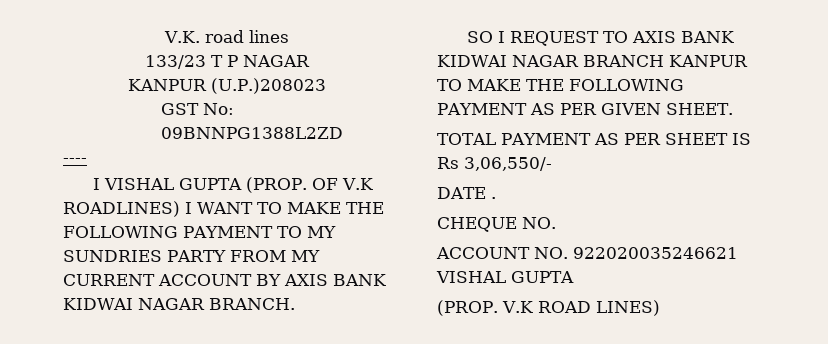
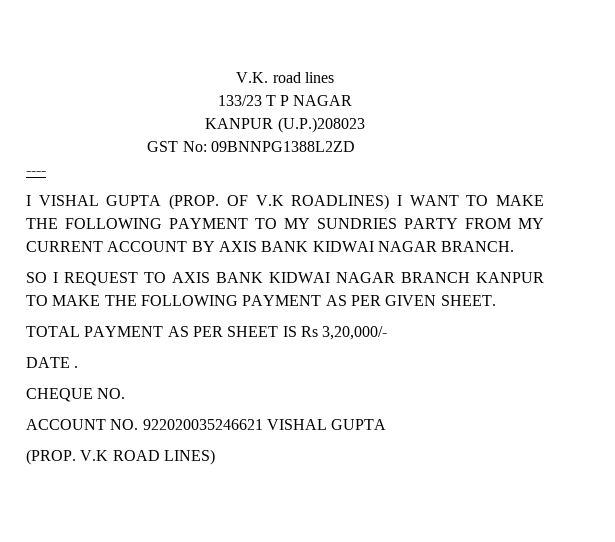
- TOTAL PAYMENT AS PER SHEET IS Rs 3,06,550/-
+ TOTAL PAYMENT AS PER SHEET IS Rs 3,20,000/-

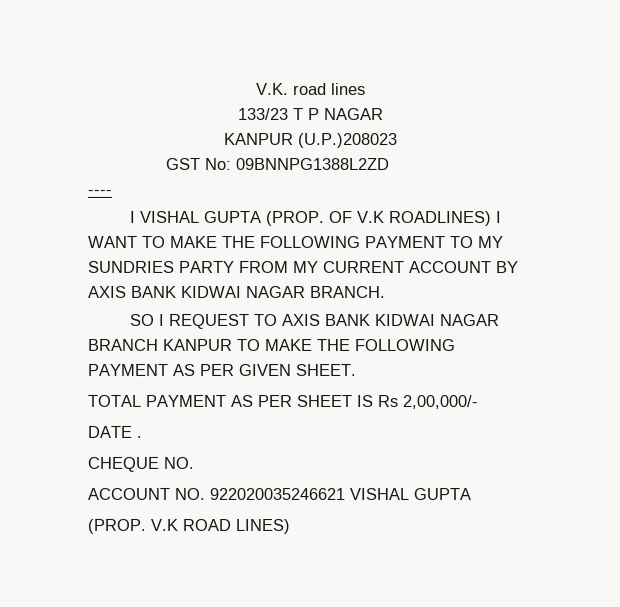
- TOTAL PAYMENT AS PER SHEET IS Rs 3,20,000/-
+ TOTAL PAYMENT AS PER SHEET IS Rs 2,00,000/-

